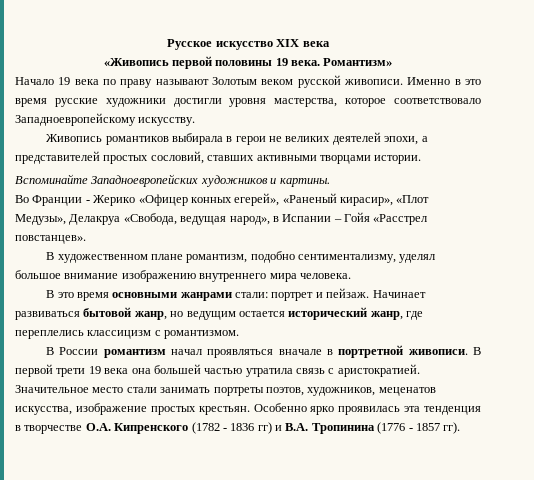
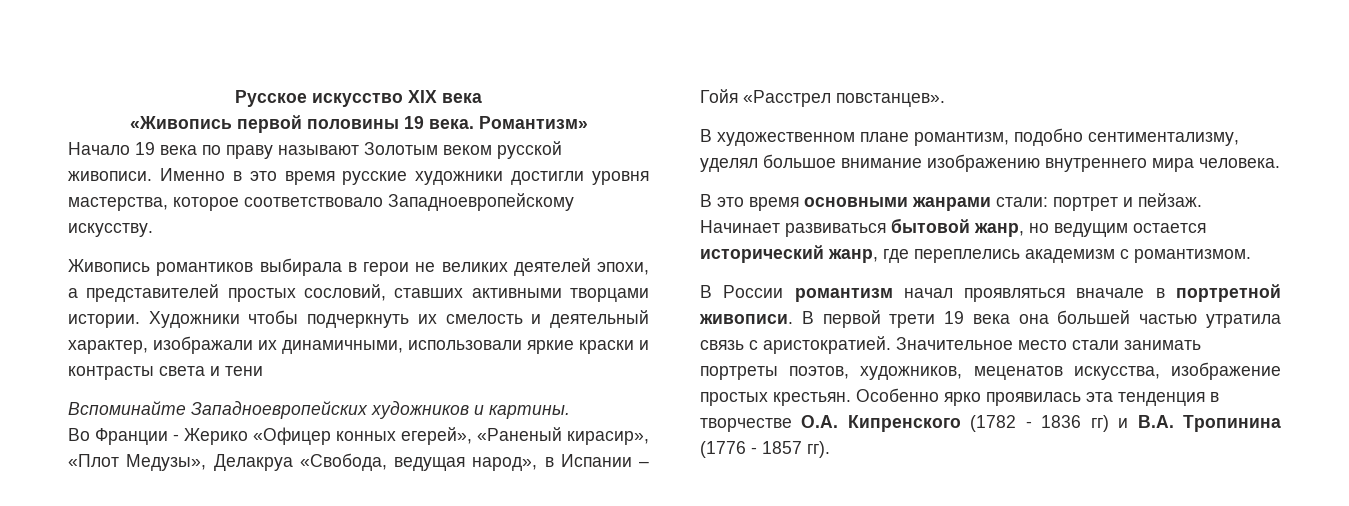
+ Художники чтобы подчеркнуть их смелость и деятельный характер, изображали их динамичными, использовали яркие краски и контрасты света и тени
- Начинает развиваться бытовой жанр, но ведущим остается исторический жанр, где переплелись классицизм с романтизмом.
+ Начинает развиваться бытовой жанр, но ведущим остается исторический жанр, где переплелись академизм с романтизмом.

